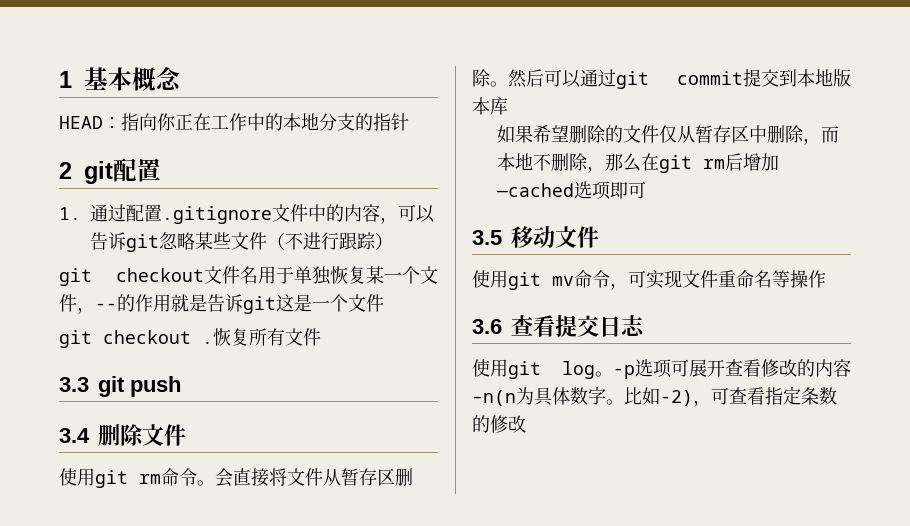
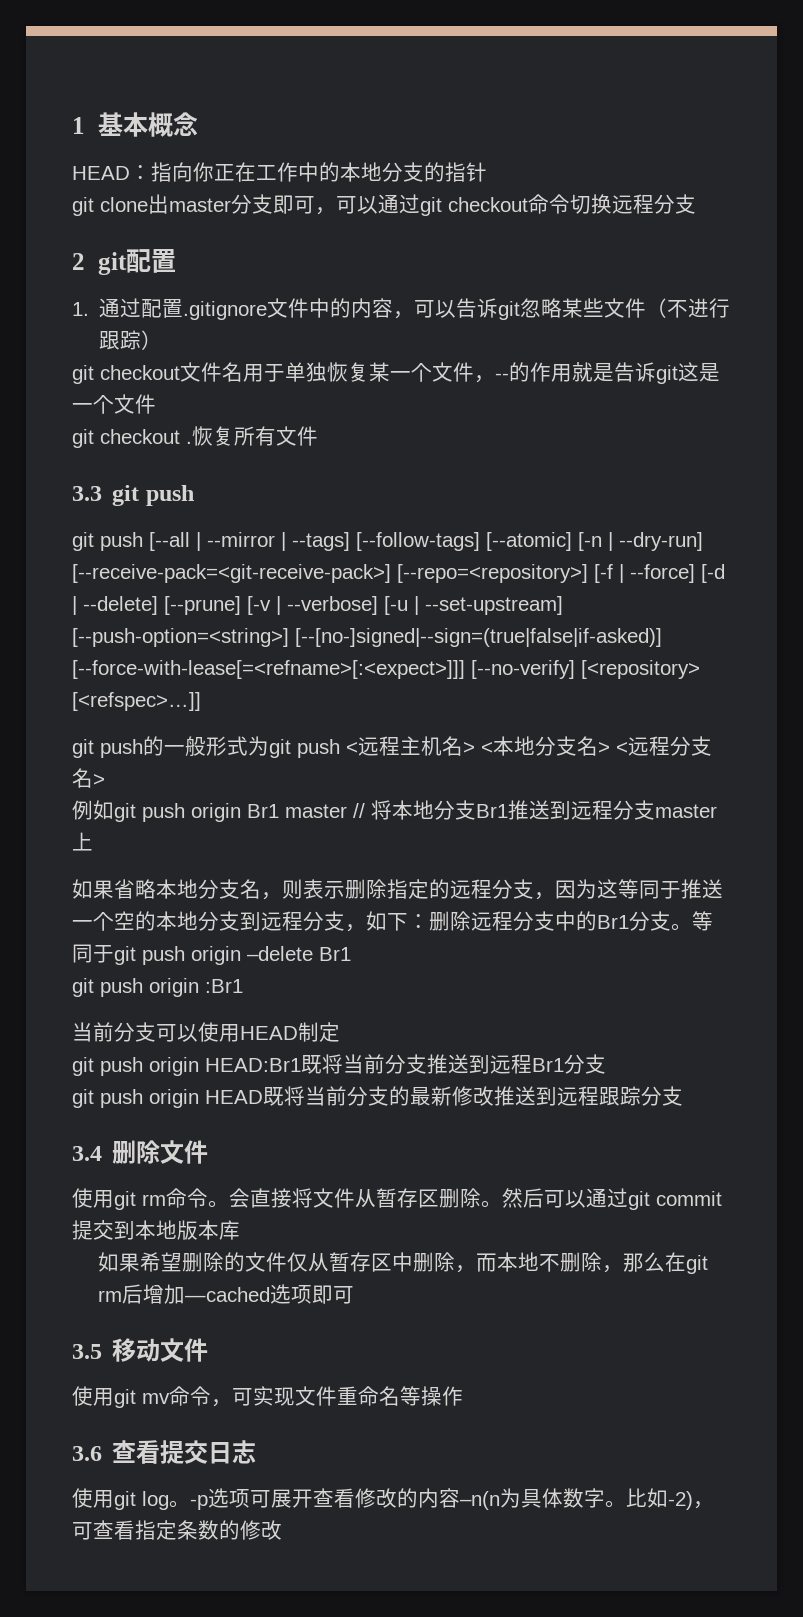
+ git clone出master分支即可，可以通过git checkout命令切换远程分支
+ git push [--all | --mirror | --tags] [--follow-tags] [--atomic] [-n | --dry-run] [--receive-pack=<git-receive-pack>] [--repo=<repository>] [-f | --force] [-d | --delete] [--prune] [-v | --verbose] [-u | --set-upstream] [--push-option=<string>] [--[no-]signed|--sign=(true|false|if-asked)] [--force-with-lease[=<refname>[:<expect>]]] [--no-verify] [<repository> [<refspec>…]]
+ git push的一般形式为git push <远程主机名> <本地分支名> <远程分支名>
+ 例如git push origin Br1 master // 将本地分支Br1推送到远程分支master上
+ 如果省略本地分支名，则表示删除指定的远程分支，因为这等同于推送一个空的本地分支到远程分支，如下：删除远程分支中的Br1分支。等同于git push origin –delete Br1
+ git push origin :Br1
+ 当前分支可以使用HEAD制定
+ git push origin HEAD:Br1既将当前分支推送到远程Br1分支
+ git push origin HEAD既将当前分支的最新修改推送到远程跟踪分支

